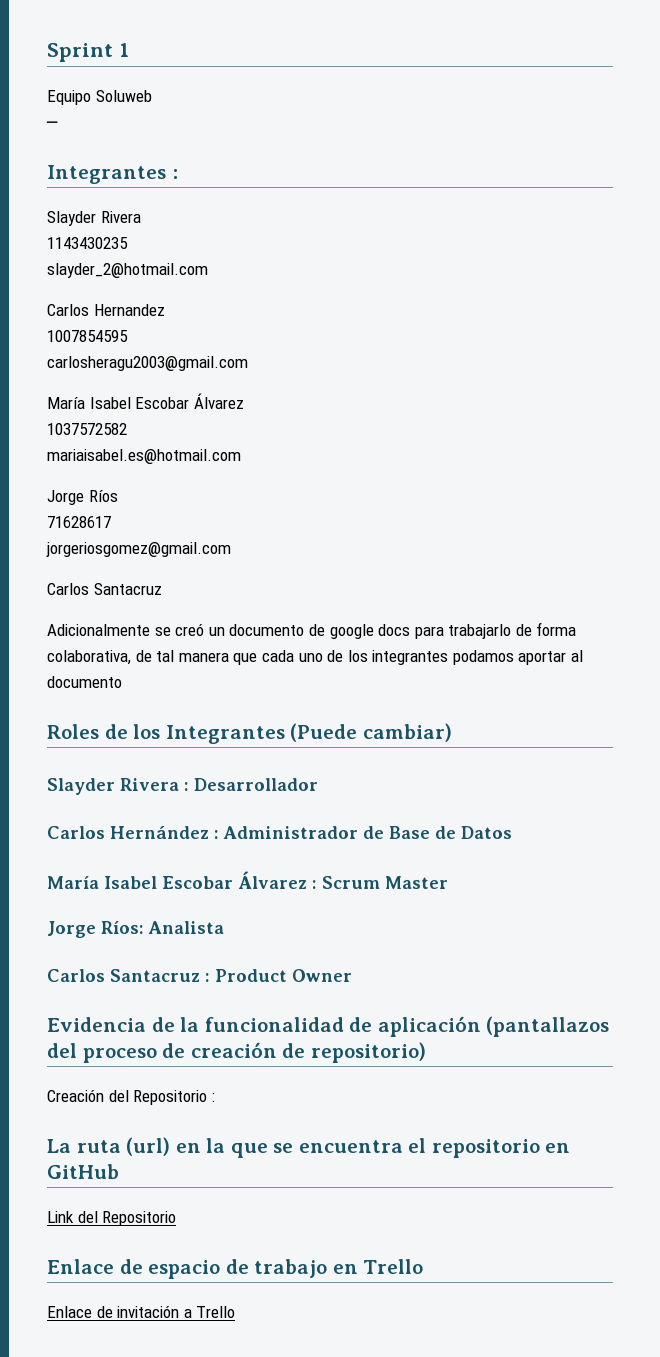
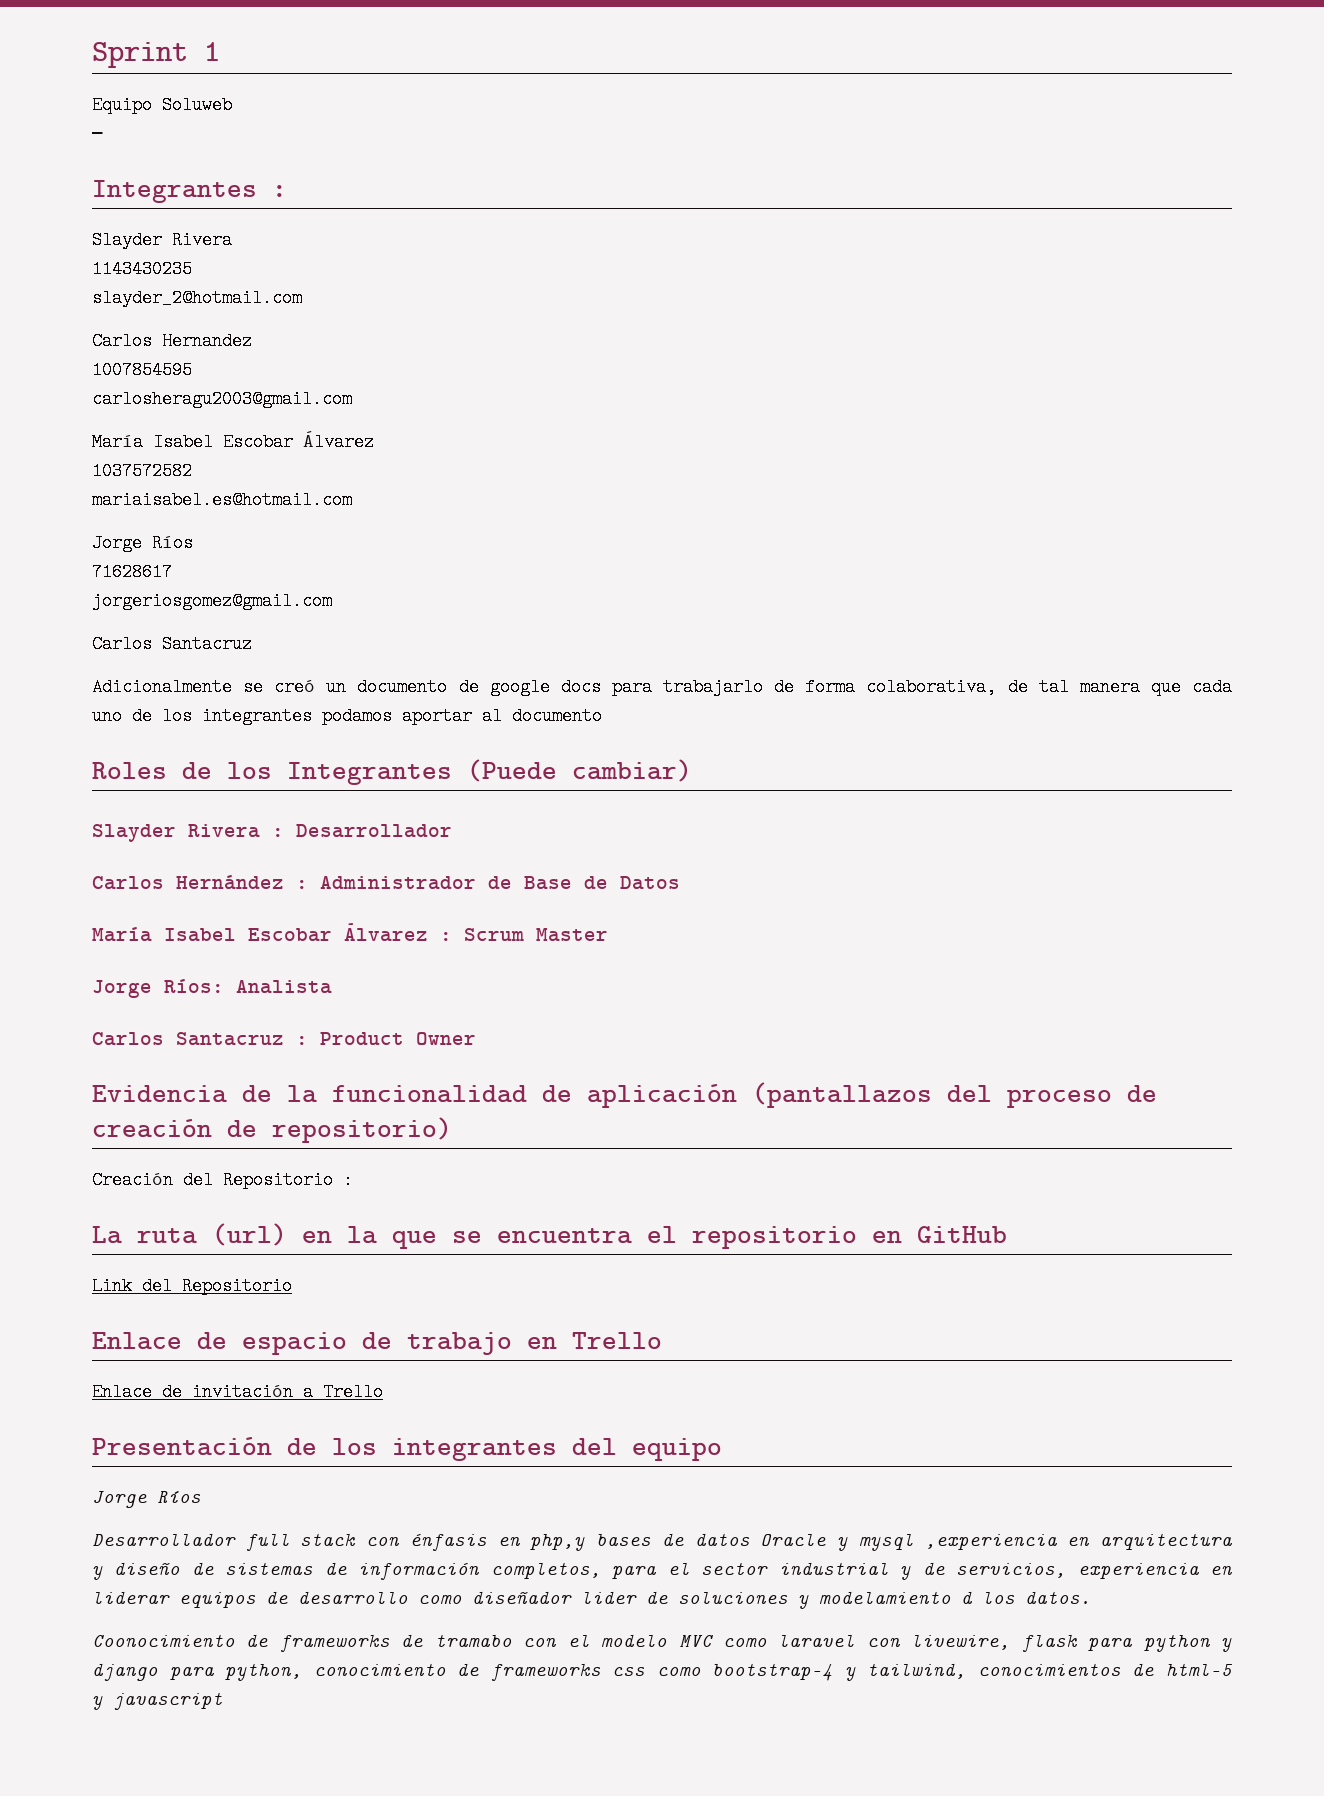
+ Presentación de los integrantes del equipo
+ Jorge Ríos
+ Desarrollador full stack con énfasis en php,y bases de datos Oracle y mysql ,experiencia en arquitectura y diseño de sistemas de información completos, para el sector industrial y de servicios, experiencia en liderar equipos de desarrollo como diseñador lider de soluciones y modelamiento d los datos.
+ Coonocimiento de frameworks de tramabo con el modelo MVC como laravel con livewire, flask para python y django para python, conocimiento de frameworks css como bootstrap-4 y tailwind, conocimientos de html-5 y javascript

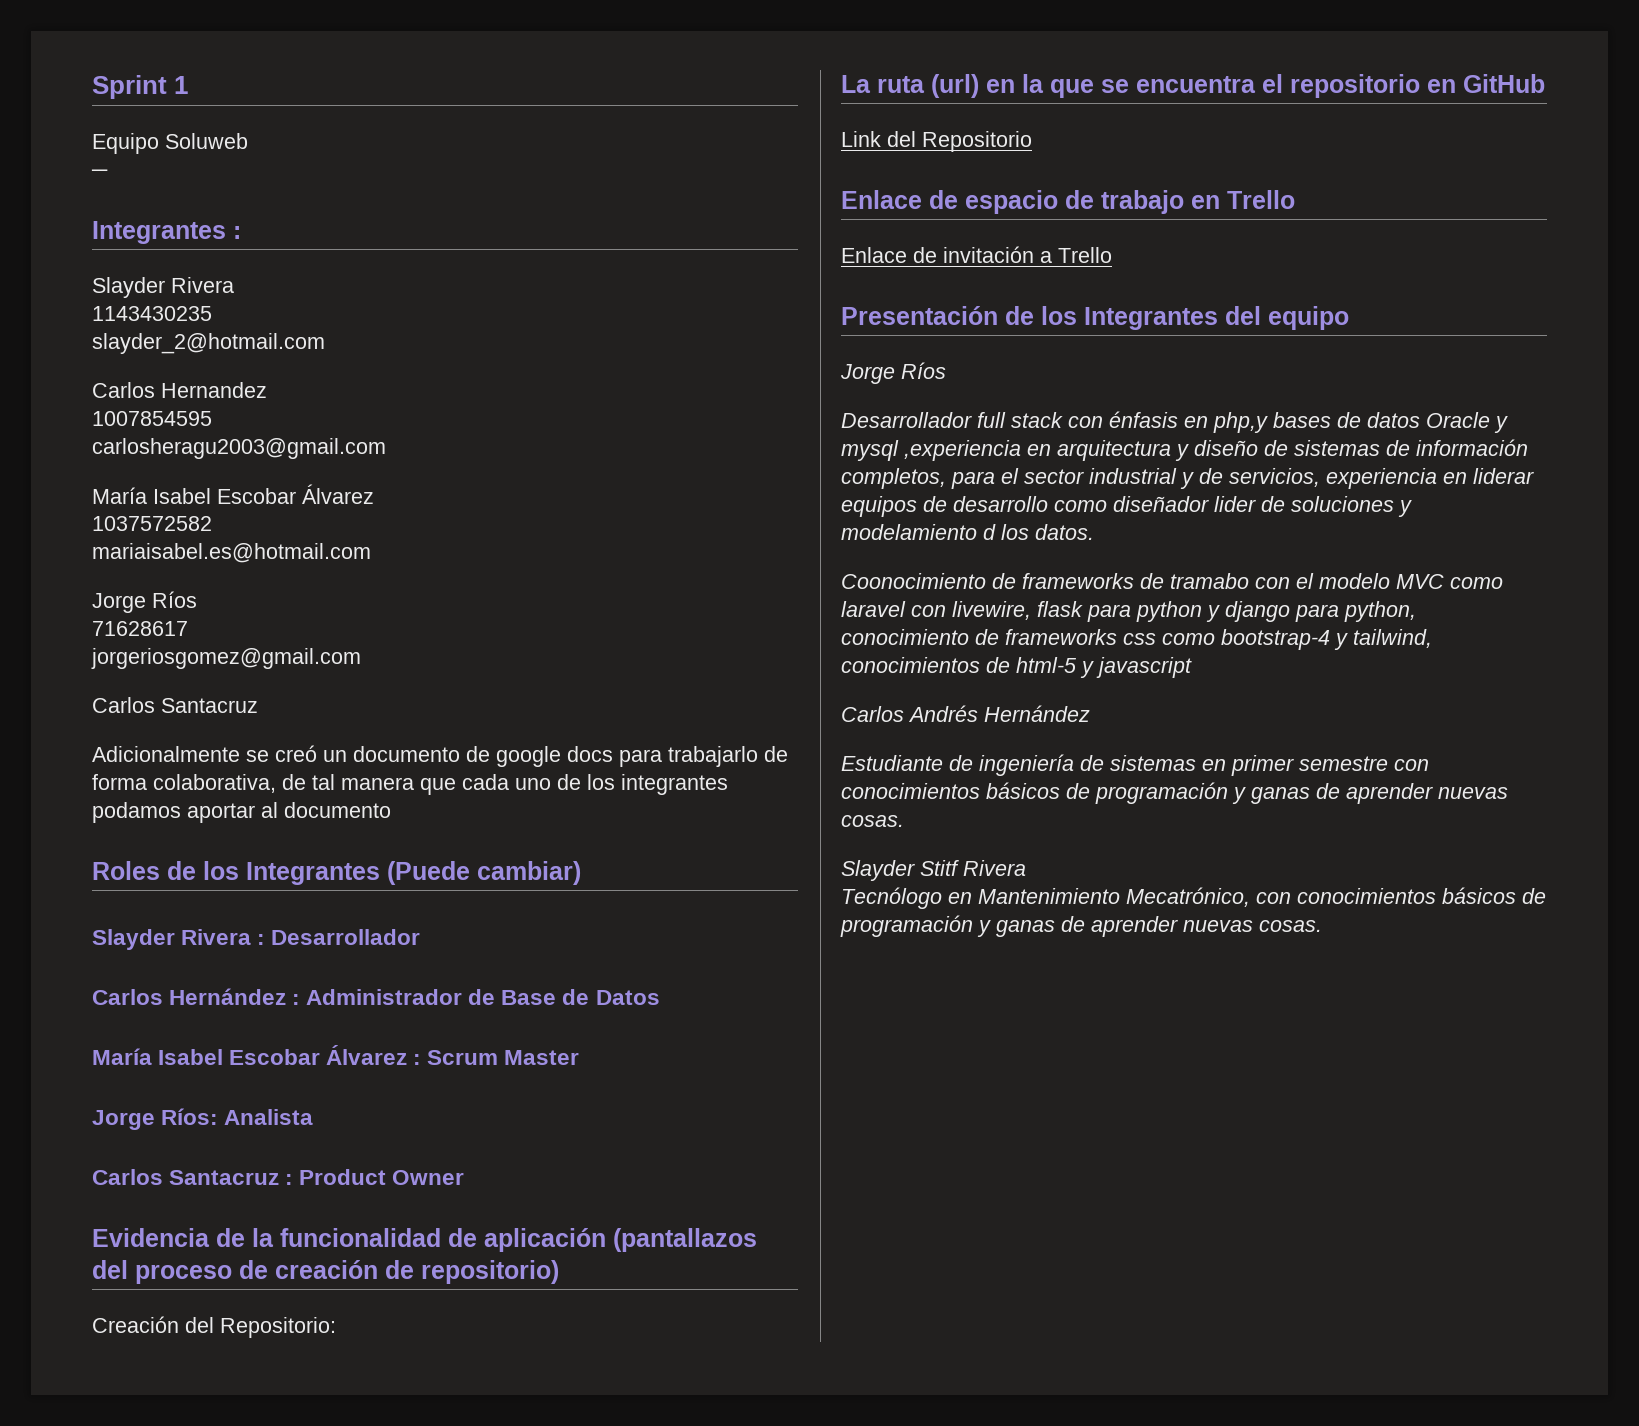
- Creación del Repositorio :
+ Creación del Repositorio:
- Presentación de los integrantes del equipo
+ Presentación de los Integrantes del equipo
+ Carlos Andrés Hernández
+ Estudiante de ingeniería de sistemas en primer semestre con conocimientos básicos de programación y ganas de aprender nuevas cosas.
+ Slayder Stitf Rivera
+ Tecnólogo en Mantenimiento Mecatrónico, con conocimientos básicos de programación y ganas de aprender nuevas cosas.

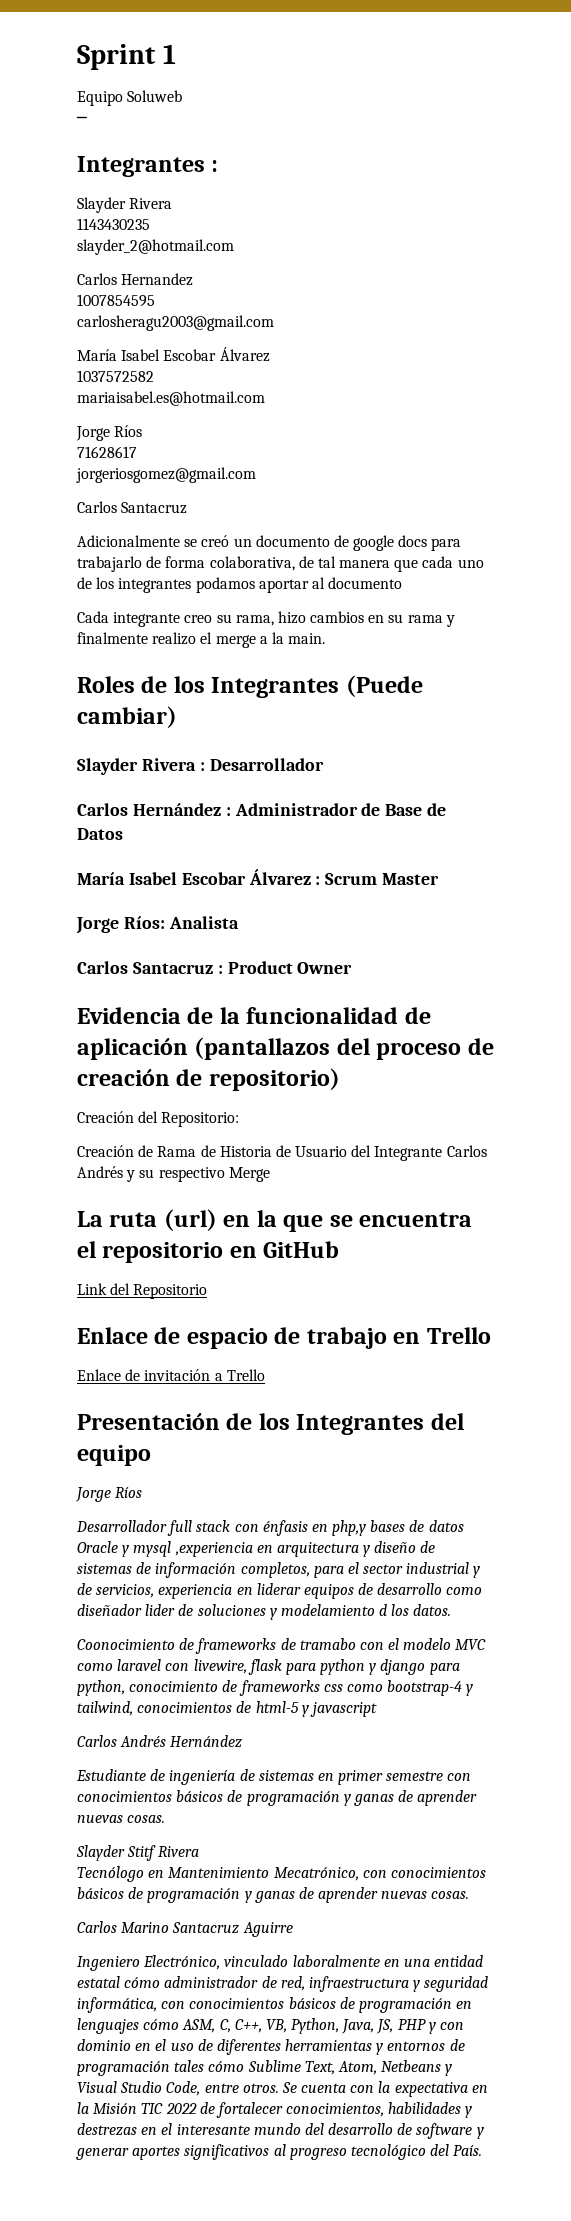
+ Cada integrante creo su rama, hizo cambios en su rama y finalmente realizo el merge a la main.
+ Creación de Rama de Historia de Usuario del Integrante Carlos Andrés y su respectivo Merge
+ Carlos Marino Santacruz Aguirre
+ Ingeniero Electrónico, vinculado laboralmente en una entidad estatal cómo administrador de red, infraestructura y seguridad informática, con conocimientos básicos de programación en lenguajes cómo ASM, C, C++, VB, Python, Java, JS, PHP y con dominio en el uso de diferentes herramientas y entornos de programación tales cómo Sublime Text, Atom, Netbeans y Visual Studio Code, entre otros. Se cuenta con la expectativa en la Misión TIC 2022 de fortalecer conocimientos, habilidades y destrezas en el interesante mundo del desarrollo de software y generar aportes significativos al progreso tecnológico del País.

